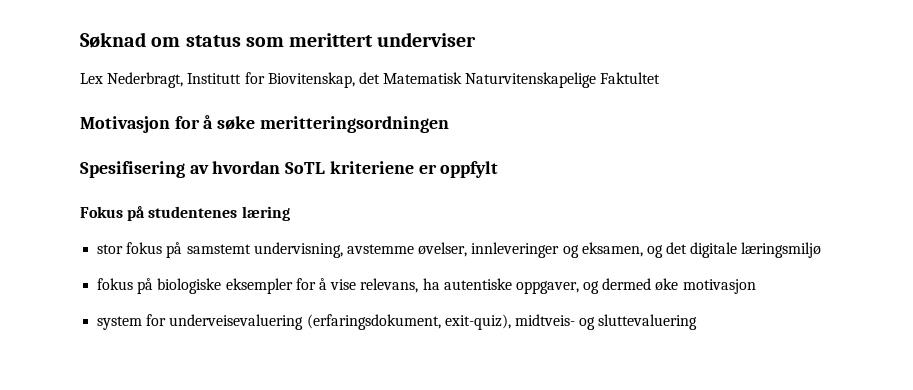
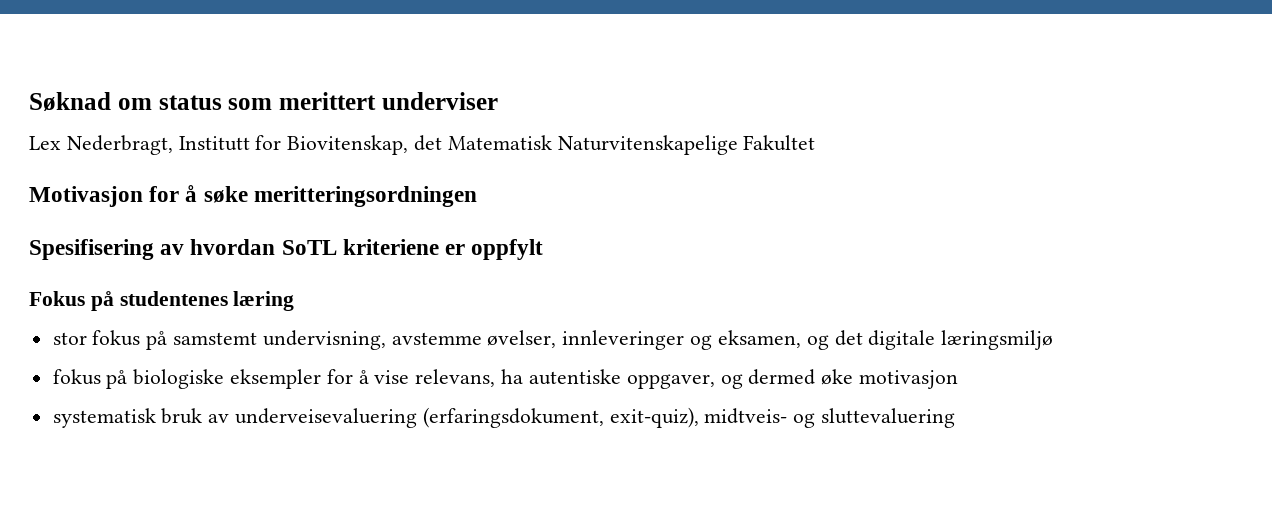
- Lex Nederbragt, Institutt for Biovitenskap, det Matematisk Naturvitenskapelige Faktultet
+ Lex Nederbragt, Institutt for Biovitenskap, det Matematisk Naturvitenskapelige Fakultet
- system for underveisevaluering (erfaringsdokument, exit-quiz), midtveis- og sluttevaluering
+ systematisk bruk av underveisevaluering (erfaringsdokument, exit-quiz), midtveis- og sluttevaluering

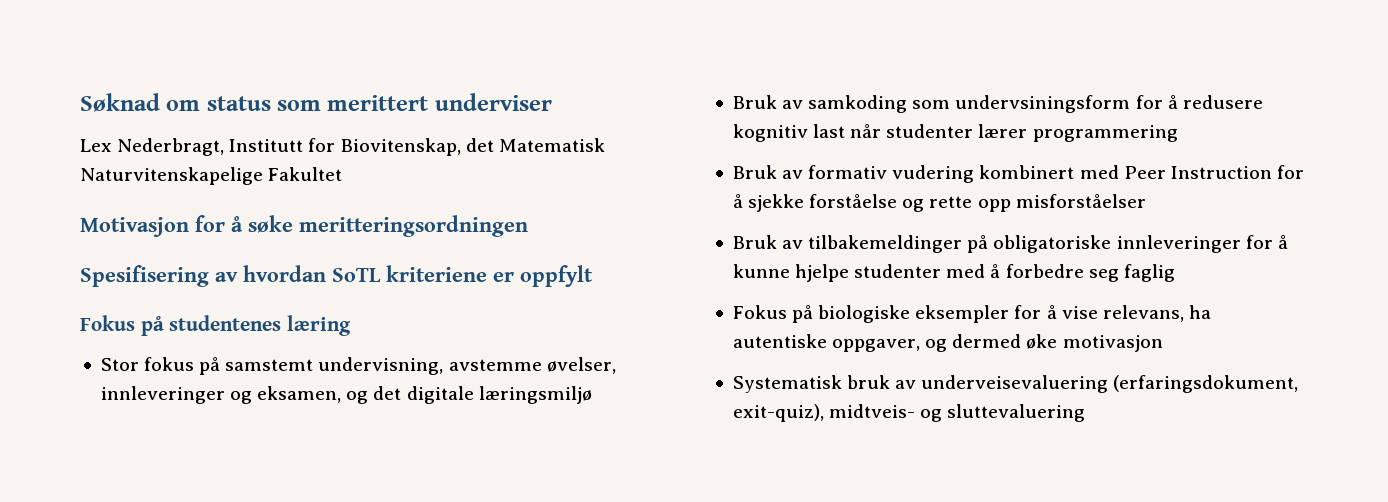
- stor fokus på samstemt undervisning, avstemme øvelser, innleveringer og eksamen, og det digitale læringsmiljø
+ Stor fokus på samstemt undervisning, avstemme øvelser, innleveringer og eksamen, og det digitale læringsmiljø
- fokus på biologiske eksempler for å vise relevans, ha autentiske oppgaver, og dermed øke motivasjon
+ Bruk av samkoding som undervsiningsform for å redusere kognitiv last når studenter lærer programmering
+ Bruk av formativ vudering kombinert med Peer Instruction for å sjekke forståelse og rette opp misforståelser
+ Bruk av tilbakemeldinger på obligatoriske innleveringer for å kunne hjelpe studenter med å forbedre seg faglig
+ Fokus på biologiske eksempler for å vise relevans, ha autentiske oppgaver, og dermed øke motivasjon
- systematisk bruk av underveisevaluering (erfaringsdokument, exit-quiz), midtveis- og sluttevaluering
+ Systematisk bruk av underveisevaluering (erfaringsdokument, exit-quiz), midtveis- og sluttevaluering

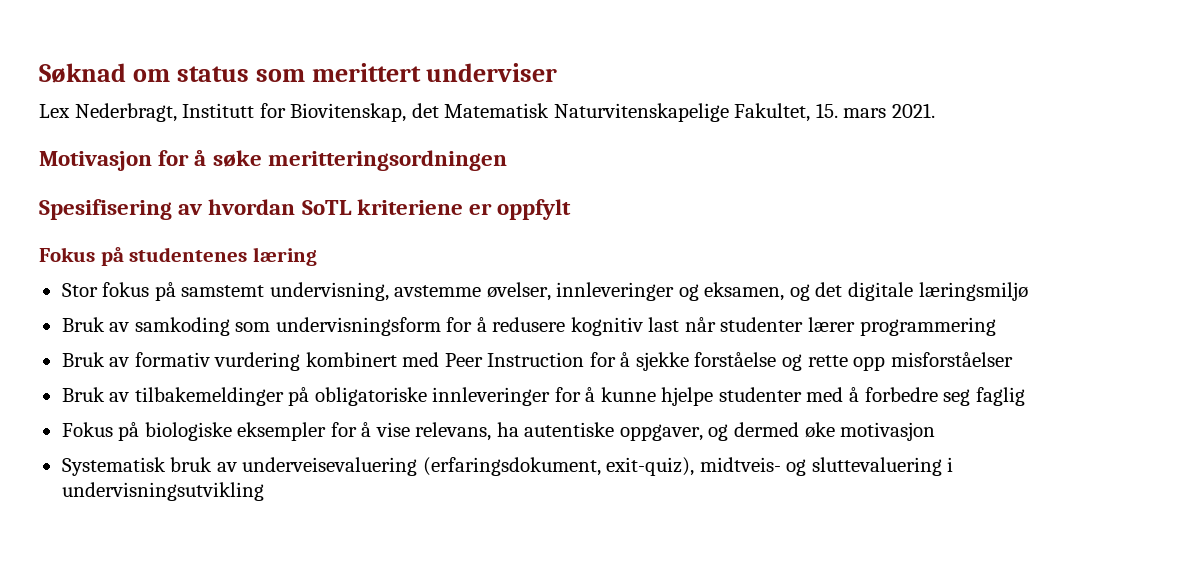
- Lex Nederbragt, Institutt for Biovitenskap, det Matematisk Naturvitenskapelige Fakultet
+ Lex Nederbragt, Institutt for Biovitenskap, det Matematisk Naturvitenskapelige Fakultet, 15. mars 2021.
- Bruk av samkoding som undervsiningsform for å redusere kognitiv last når studenter lærer programmering
+ Bruk av samkoding som undervisningsform for å redusere kognitiv last når studenter lærer programmering
- Bruk av formativ vudering kombinert med Peer Instruction for å sjekke forståelse og rette opp misforståelser
+ Bruk av formativ vurdering kombinert med Peer Instruction for å sjekke forståelse og rette opp misforståelser
- Systematisk bruk av underveisevaluering (erfaringsdokument, exit-quiz), midtveis- og sluttevaluering
+ Systematisk bruk av underveisevaluering (erfaringsdokument, exit-quiz), midtveis- og sluttevaluering i undervisningsutvikling

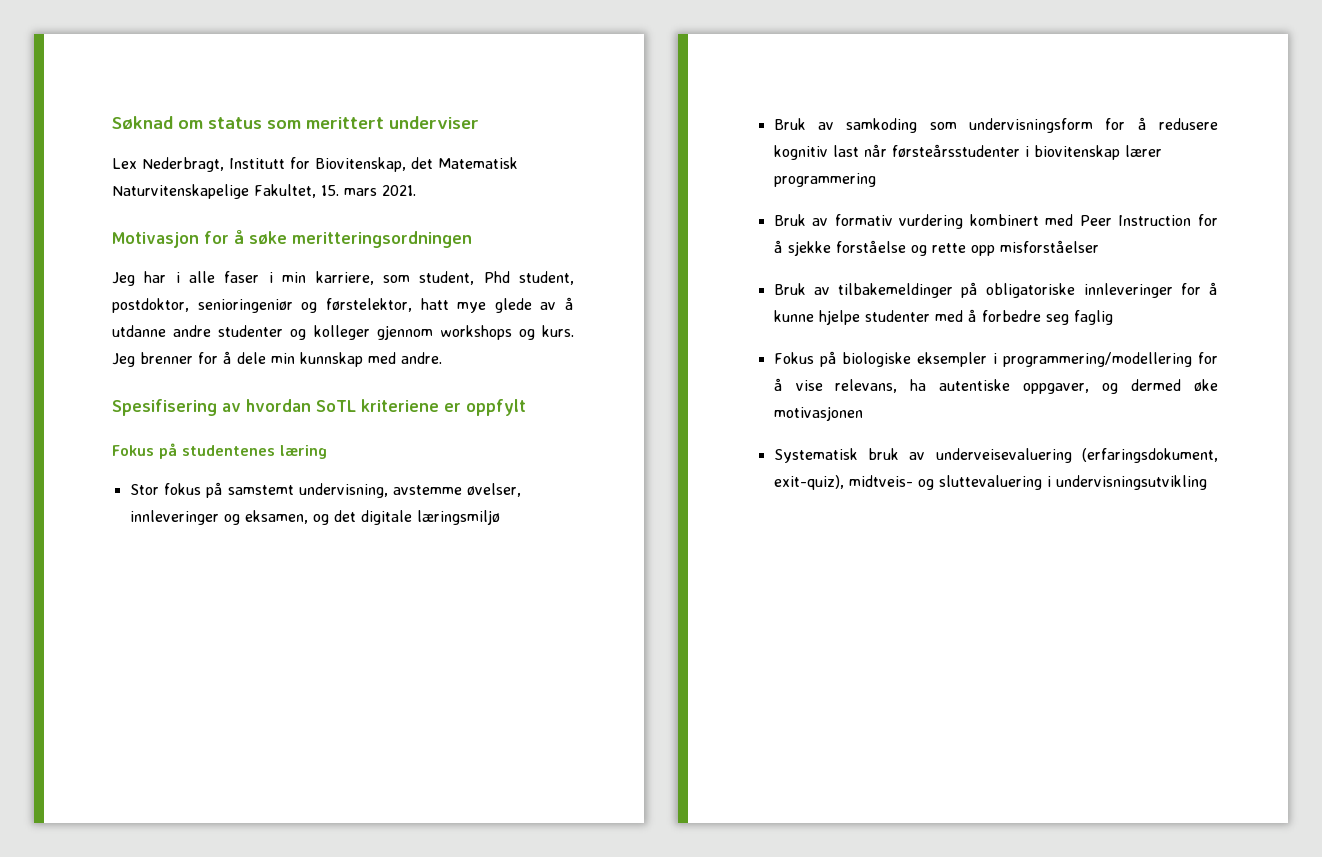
+ Jeg har i alle faser i min karriere, som student, Phd student, postdoktor, senioringeniør og førstelektor, hatt mye glede av å utdanne andre studenter og kolleger gjennom workshops og kurs. Jeg brenner for å dele min kunnskap med andre.
- Bruk av samkoding som undervisningsform for å redusere kognitiv last når studenter lærer programmering
+ Bruk av samkoding som undervisningsform for å redusere kognitiv last når førsteårsstudenter i biovitenskap lærer programmering
- Fokus på biologiske eksempler for å vise relevans, ha autentiske oppgaver, og dermed øke motivasjon
+ Fokus på biologiske eksempler i programmering/modellering for å vise relevans, ha autentiske oppgaver, og dermed øke motivasjonen

